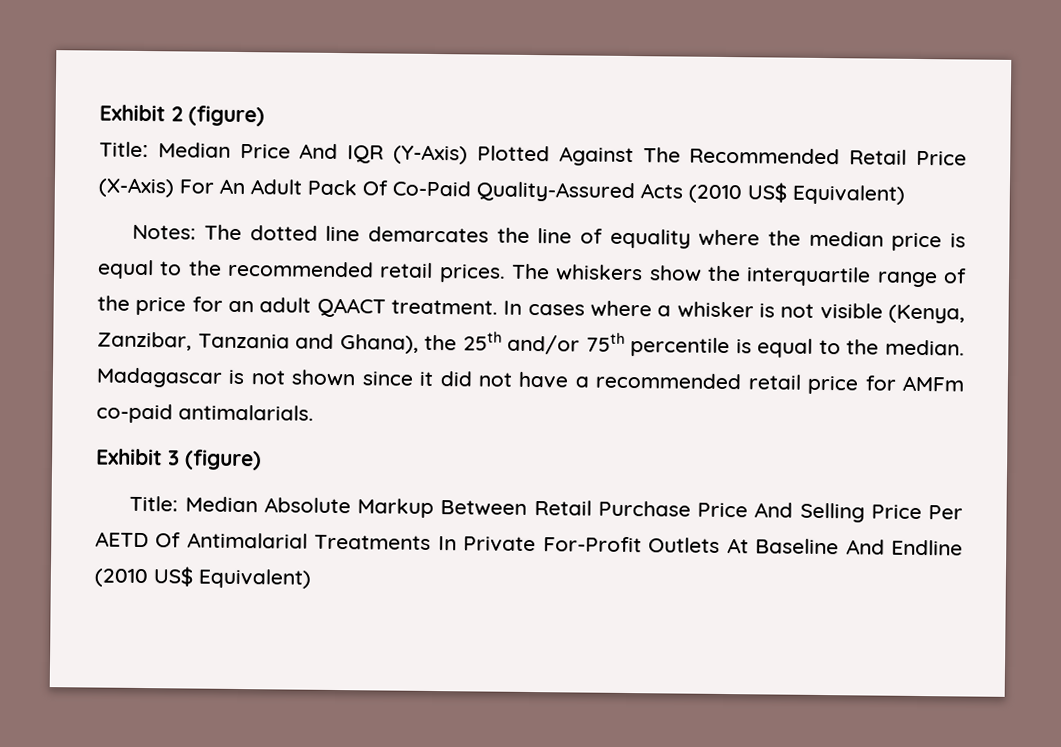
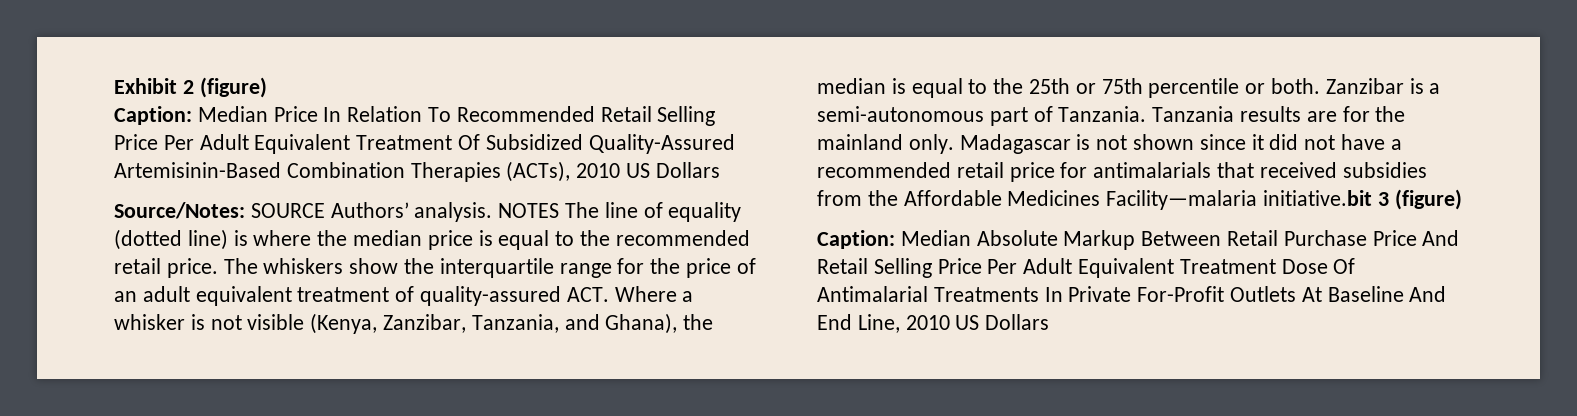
- Title: Median Price And IQR (Y-Axis) Plotted Against The Recommended Retail Price (X-Axis) For An Adult Pack Of Co-Paid Quality-Assured Acts (2010 US$ Equivalent)
- Notes: The dotted line demarcates the line of equality where the median price is equal to the recommended retail prices.
+ Caption: Median Price In Relation To Recommended Retail Selling Price Per Adult Equivalent Treatment Of Subsidized Quality-Assured Artemisinin-Based Combination Therapies (ACTs), 2010 US Dollars
+ Source/Notes: SOURCE Authors’ analysis. NOTES The line of equality (dotted line) is where the median price is equal to the recommended retail price.
- The whiskers show the interquartile range of the price for an adult QAACT treatment. In cases where a whisker is not visible (Kenya, Zanzibar, Tanzania and Ghana), the 25th and/or 75th percentile is equal to the median.
+ The whiskers show the interquartile range for the price of an adult equivalent treatment of quality-assured ACT. Where a whisker is not visible (Kenya, Zanzibar, Tanzania, and Ghana), the median is equal to the 25th or 75th percentile or both. Zanzibar is a semi-autonomous part of Tanzania. Tanzania results are for the mainland only.
- Madagascar is not shown since it did not have a recommended retail price for AMFm co-paid antimalarials.
- Exhibit 3 (figure)
+ Madagascar is not shown since it did not have a recommended retail price for antimalarials that received subsidies from the Affordable Medicines Facility—malaria initiative.bit 3 (figure)
- Title: Median Absolute Markup Between Retail Purchase Price And Selling Price Per AETD Of Antimalarial Treatments In Private For-Profit Outlets At Baseline And Endline (2010 US$ Equivalent)
+ Caption: Median Absolute Markup Between Retail Purchase Price And Retail Selling Price Per Adult Equivalent Treatment Dose Of Antimalarial Treatments In Private For-Profit Outlets At Baseline And End Line, 2010 US Dollars

